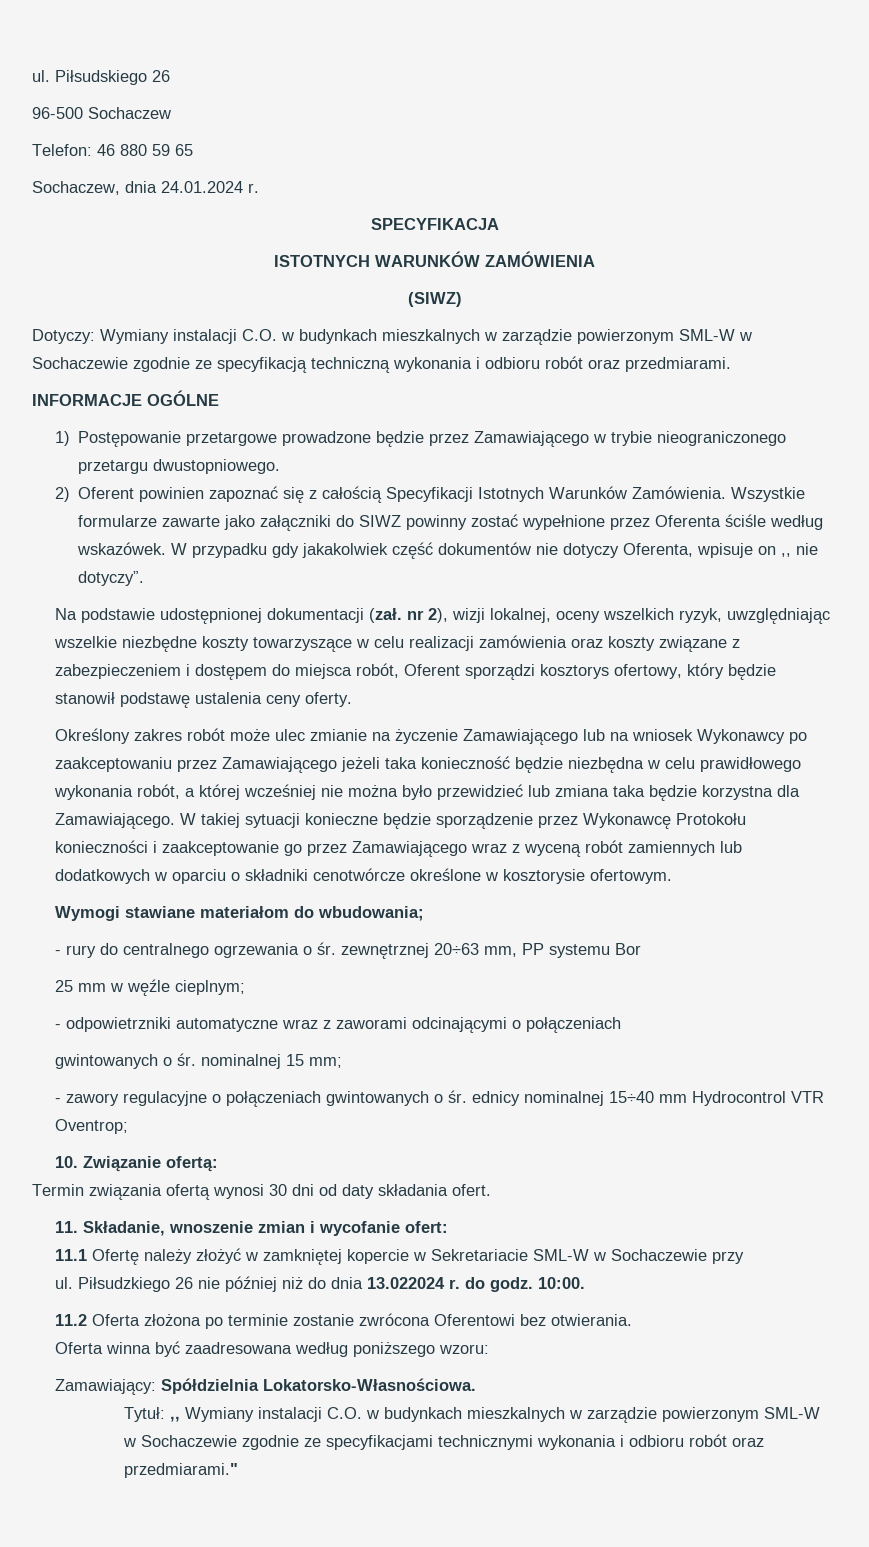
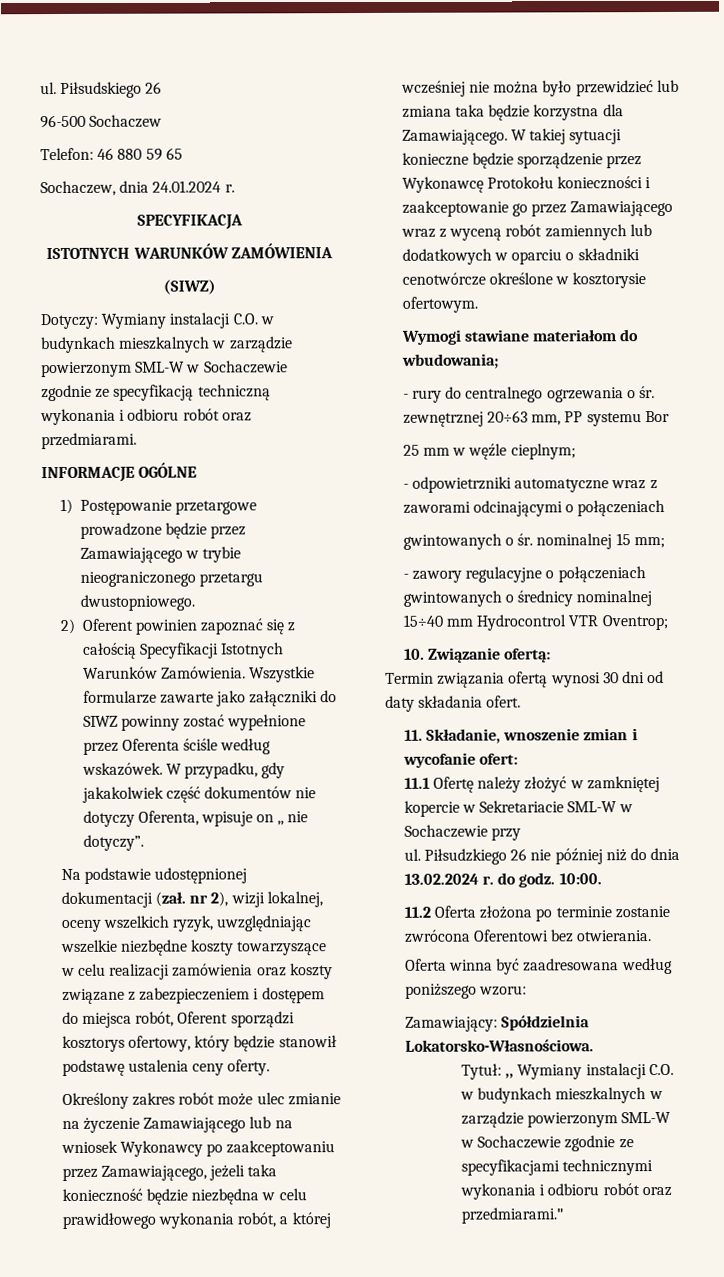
- W przypadku gdy jakakolwiek część dokumentów nie dotyczy Oferenta, wpisuje on ,, nie dotyczy”.
+ W przypadku, gdy jakakolwiek część dokumentów nie dotyczy Oferenta, wpisuje on ,, nie dotyczy”.
- Określony zakres robót może ulec zmianie na życzenie Zamawiającego lub na wniosek Wykonawcy po zaakceptowaniu przez Zamawiającego jeżeli taka konieczność będzie niezbędna w celu prawidłowego wykonania robót, a której wcześniej nie można było przewidzieć lub zmiana taka będzie korzystna dla Zamawiającego.
+ Określony zakres robót może ulec zmianie na życzenie Zamawiającego lub na wniosek Wykonawcy po zaakceptowaniu przez Zamawiającego, jeżeli taka konieczność będzie niezbędna w celu prawidłowego wykonania robót, a której wcześniej nie można było przewidzieć lub zmiana taka będzie korzystna dla Zamawiającego.
- - zawory regulacyjne o połączeniach gwintowanych o śr. ednicy nominalnej 15÷40 mm Hydrocontrol VTR Oventrop;
+ - zawory regulacyjne o połączeniach gwintowanych o średnicy nominalnej 15÷40 mm Hydrocontrol VTR Oventrop;
- Piłsudzkiego 26 nie później niż do dnia 13.022024 r. do godz.
+ Piłsudzkiego 26 nie później niż do dnia 13.02.2024 r. do godz.

